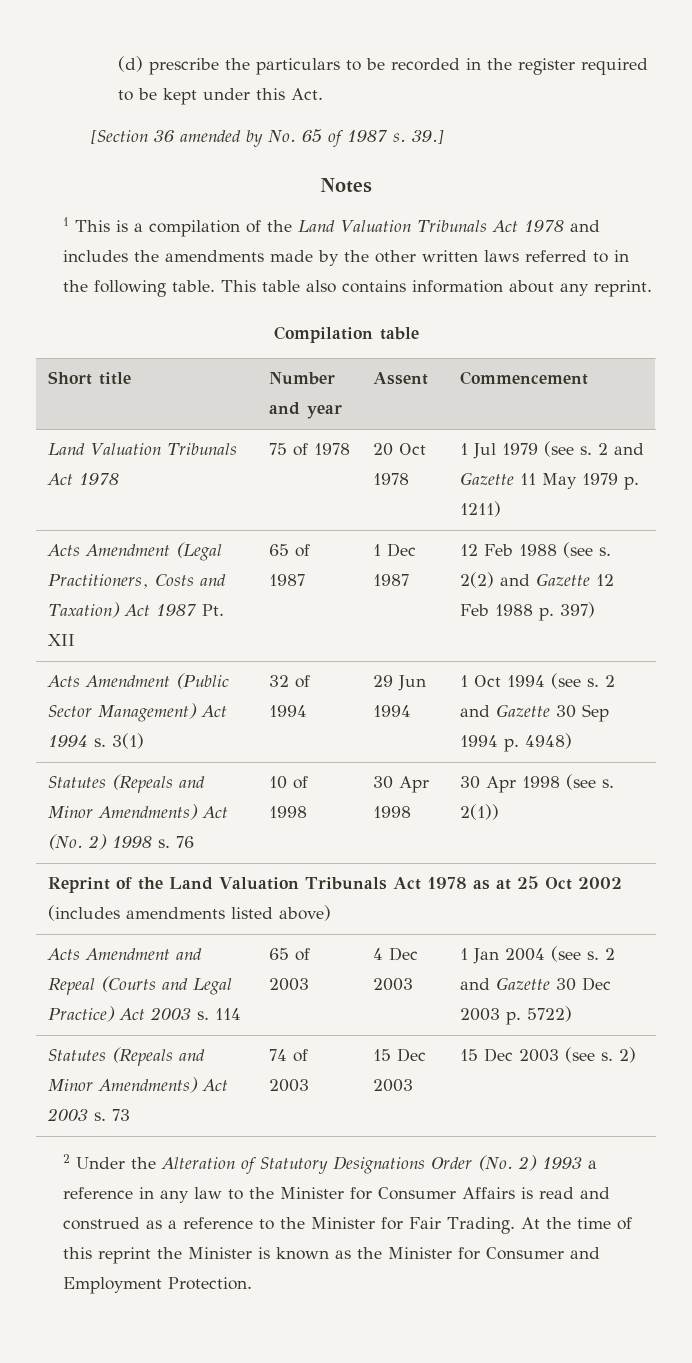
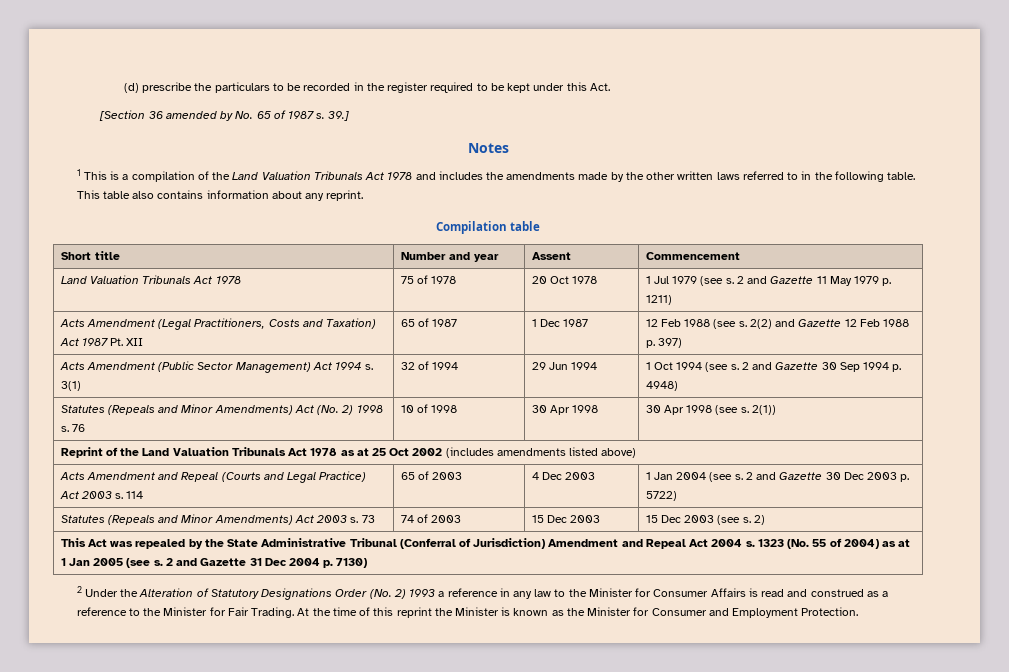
+ This Act was repealed by the State Administrative Tribunal (Conferral of Jurisdiction) Amendment and Repeal Act 2004 s. 1323 (No. 55 of 2004) as at 1 Jan 2005 (see s. 2 and Gazette 31 Dec 2004 p. 7130)

